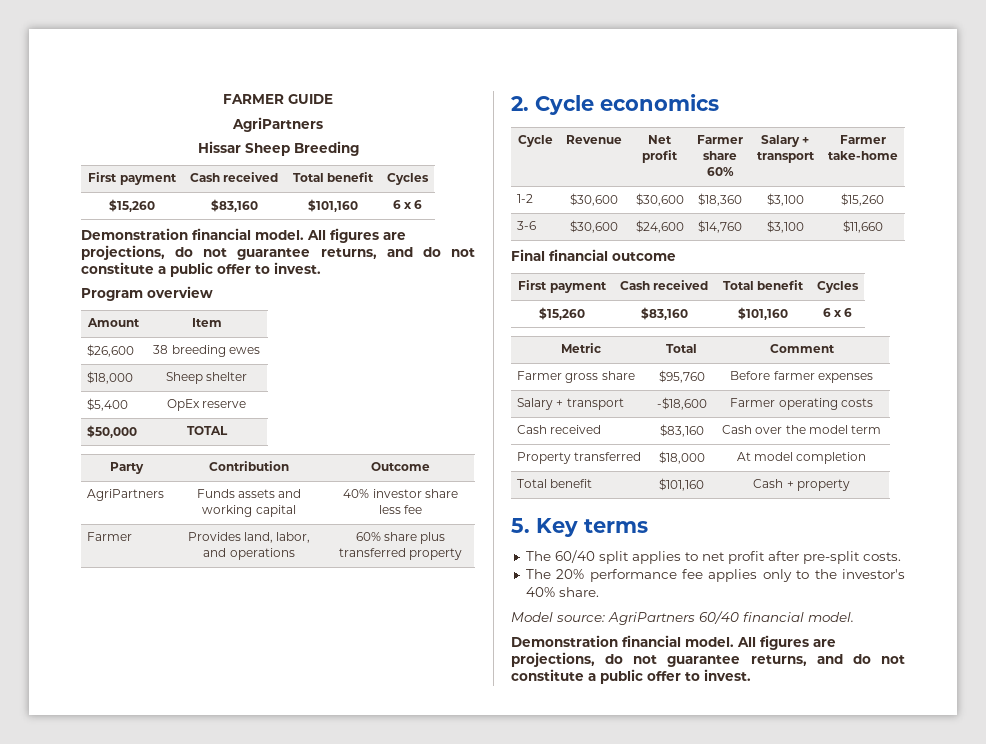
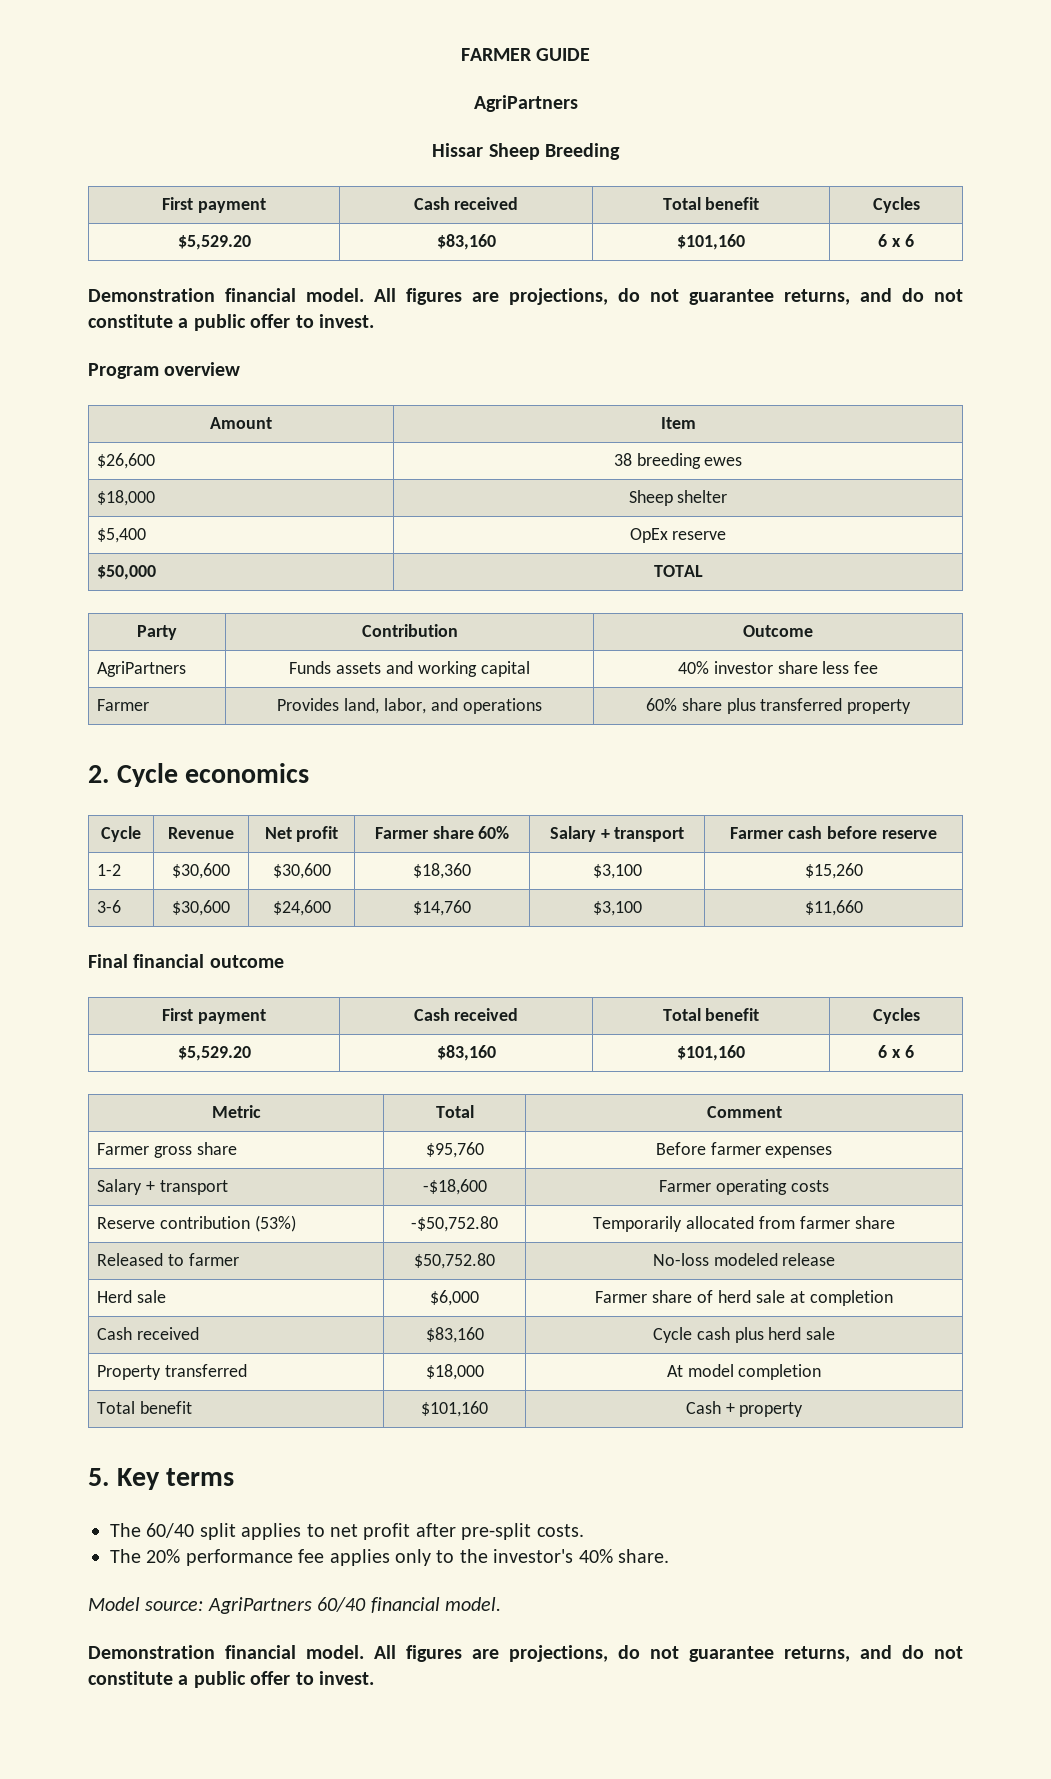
  Hissar Sheep Breeding
  First payment | Cash received | Total benefit | Cycles
- $15,260 | $83,160 | $101,160 | 6 x 6
+ $5,529.20 | $83,160 | $101,160 | 6 x 6
- Cycle | Revenue | Net profit | Farmer share 60% | Salary + transport | Farmer take-home
+ Cycle | Revenue | Net profit | Farmer share 60% | Salary + transport | Farmer cash before reserve
  Final financial outcome
  First payment | Cash received | Total benefit | Cycles
- $15,260 | $83,160 | $101,160 | 6 x 6
+ $5,529.20 | $83,160 | $101,160 | 6 x 6
- Cash received | $83,160 | Cash over the model term
+ Reserve contribution (53%) | -$50,752.80 | Temporarily allocated from farmer share
+ Released to farmer | $50,752.80 | No-loss modeled release
+ Herd sale | $6,000 | Farmer share of herd sale at completion
+ Cash received | $83,160 | Cycle cash plus herd sale

